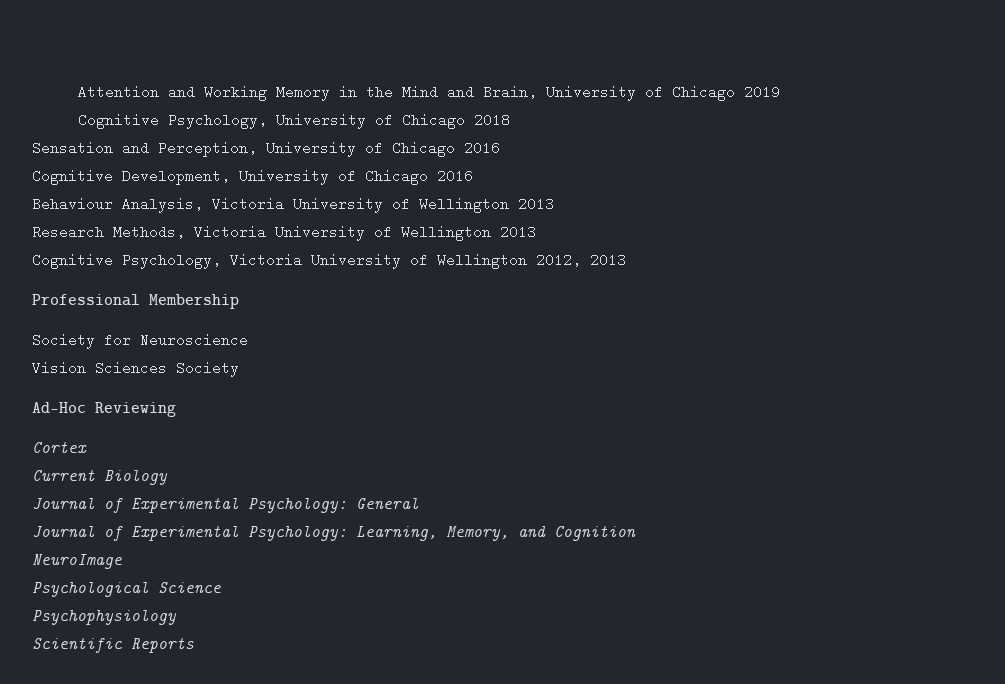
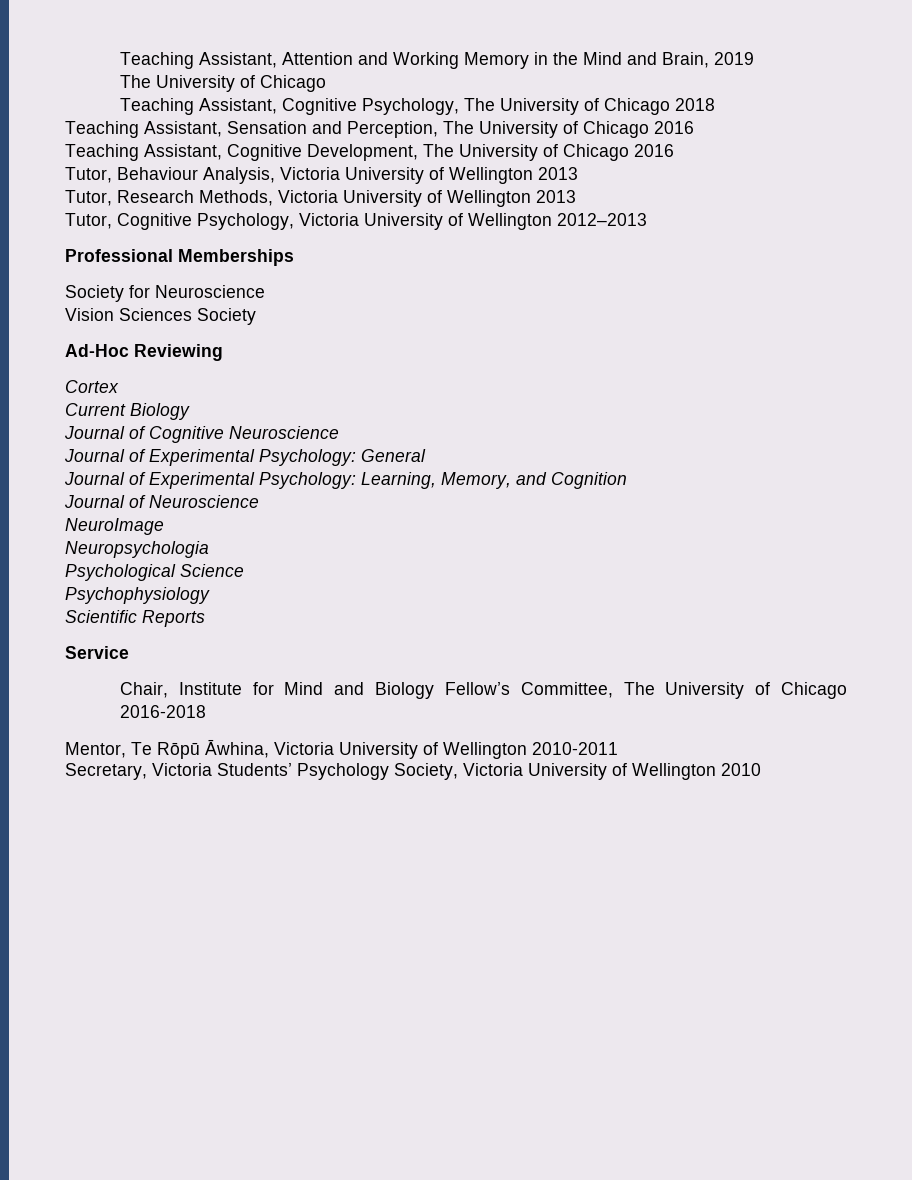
- Attention and Working Memory in the Mind and Brain, University of Chicago 2019
- Cognitive Psychology, University of Chicago 2018
+ Teaching Assistant, Attention and Working Memory in the Mind and Brain, 2019
+ The University of Chicago
+ Teaching Assistant, Cognitive Psychology, The University of Chicago 2018
- Sensation and Perception, University of Chicago 2016
- Cognitive Development, University of Chicago 2016
- Behaviour Analysis, Victoria University of Wellington 2013
+ Teaching Assistant, Sensation and Perception, The University of Chicago 2016
+ Teaching Assistant, Cognitive Development, The University of Chicago 2016
+ Tutor, Behaviour Analysis, Victoria University of Wellington 2013
- Research Methods, Victoria University of Wellington 2013
+ Tutor, Research Methods, Victoria University of Wellington 2013
- Cognitive Psychology, Victoria University of Wellington 2012, 2013
+ Tutor, Cognitive Psychology, Victoria University of Wellington 2012–2013
- Professional Membership
+ Professional Memberships
+ Journal of Cognitive Neuroscience
+ Journal of Neuroscience
+ Neuropsychologia
+ Service
+ Chair, Institute for Mind and Biology Fellow’s Committee, The University of Chicago 2016-2018
+ Mentor, Te Rōpū Āwhina, Victoria University of Wellington 2010-2011
+ Secretary, Victoria Students’ Psychology Society, Victoria University of Wellington 2010

